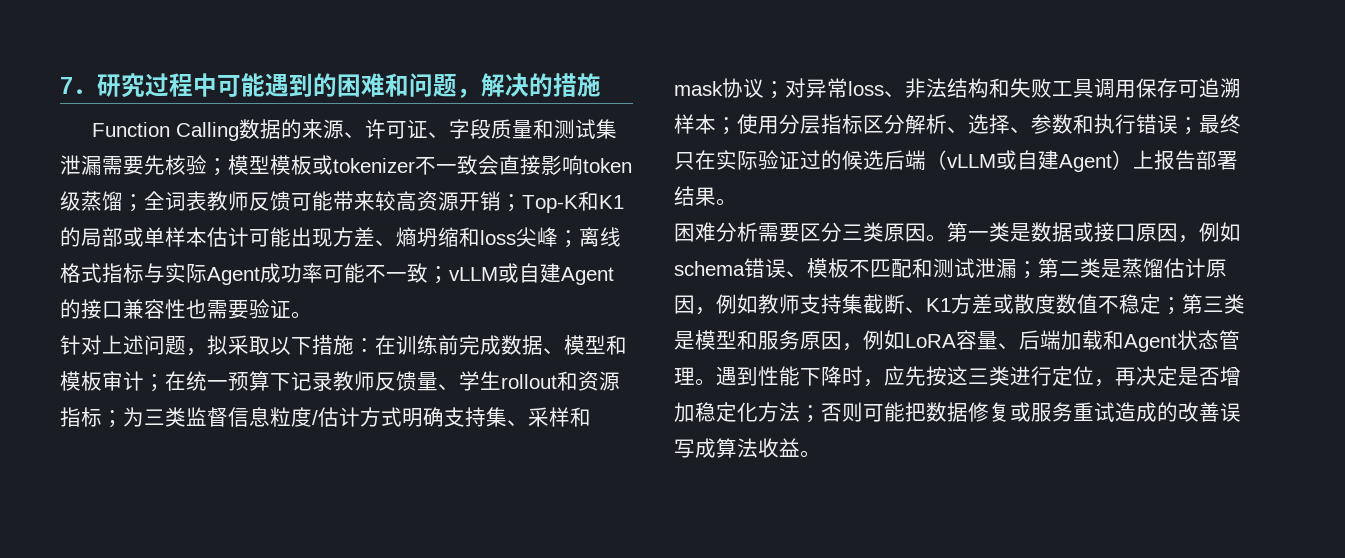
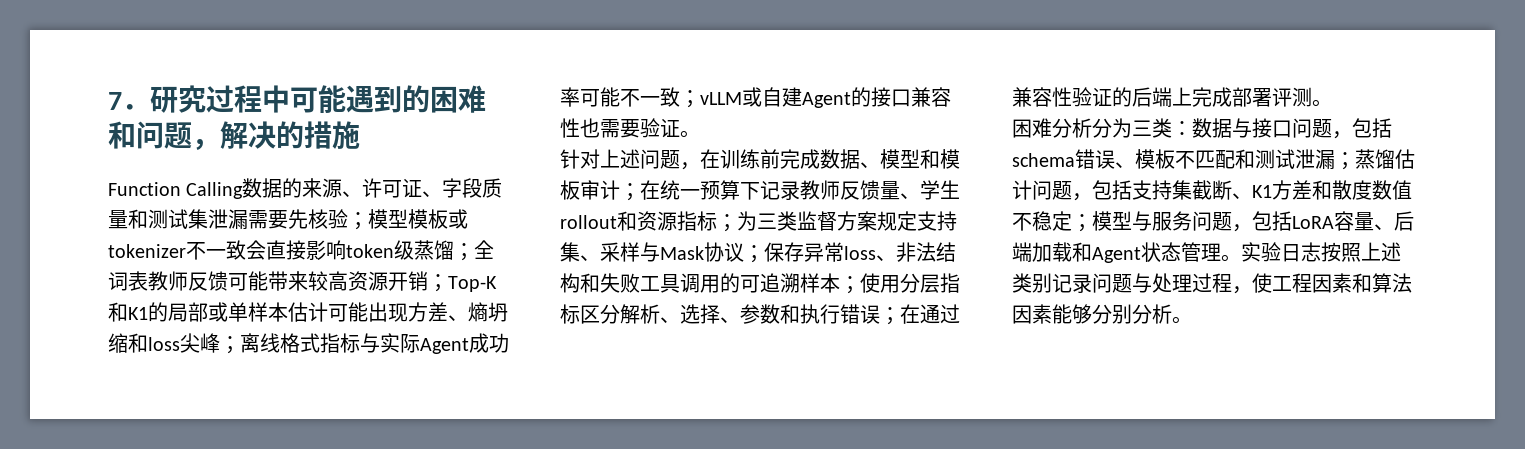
- 针对上述问题，拟采取以下措施：在训练前完成数据、模型和模板审计；
+ 针对上述问题，在训练前完成数据、模型和模板审计；
- 为三类监督信息粒度/估计方式明确支持集、采样和mask协议；对异常loss、非法结构和失败工具调用保存可追溯样本；
+ 为三类监督方案规定支持集、采样与Mask协议；保存异常loss、非法结构和失败工具调用的可追溯样本；
- 最终只在实际验证过的候选后端（vLLM或自建Agent）上报告部署结果。
- 困难分析需要区分三类原因。第一类是数据或接口原因，例如schema错误、模板不匹配和测试泄漏；
+ 在通过兼容性验证的后端上完成部署评测。
+ 困难分析分为三类：数据与接口问题，包括schema错误、模板不匹配和测试泄漏；
- 第二类是蒸馏估计原因，例如教师支持集截断、K1方差或散度数值不稳定；
+ 蒸馏估计问题，包括支持集截断、K1方差和散度数值不稳定；
- 第三类是模型和服务原因，例如LoRA容量、后端加载和Agent状态管理。
+ 模型与服务问题，包括LoRA容量、后端加载和Agent状态管理。
- 遇到性能下降时，应先按这三类进行定位，再决定是否增加稳定化方法；否则可能把数据修复或服务重试造成的改善误写成算法收益。
+ 实验日志按照上述类别记录问题与处理过程，使工程因素和算法因素能够分别分析。

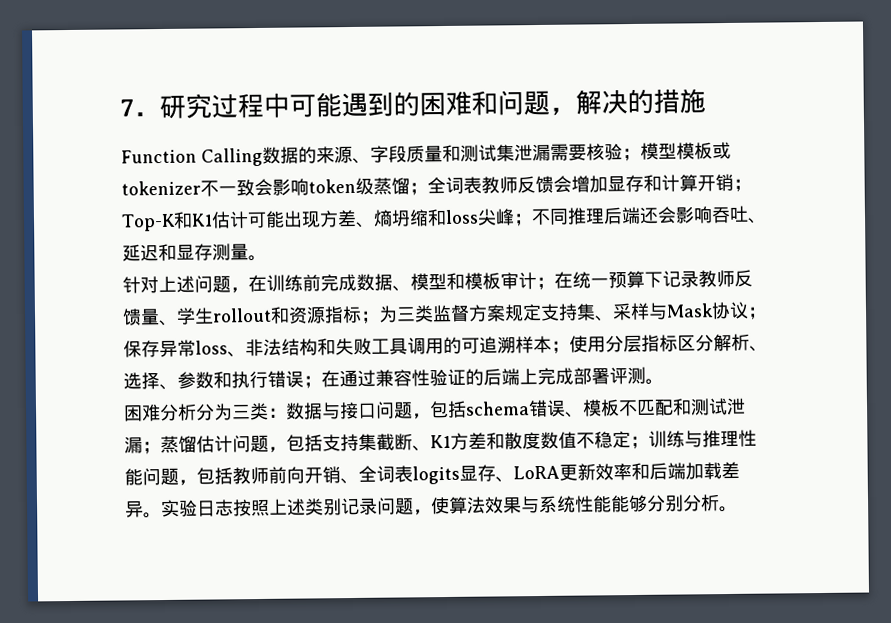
- Function Calling数据的来源、许可证、字段质量和测试集泄漏需要先核验；模型模板或tokenizer不一致会直接影响token级蒸馏；全词表教师反馈可能带来较高资源开销；Top-K和K1的局部或单样本估计可能出现方差、熵坍缩和loss尖峰；离线格式指标与实际Agent成功率可能不一致；vLLM或自建Agent的接口兼容性也需要验证。
+ Function Calling数据的来源、字段质量和测试集泄漏需要核验；模型模板或tokenizer不一致会影响token级蒸馏；全词表教师反馈会增加显存和计算开销；Top-K和K1估计可能出现方差、熵坍缩和loss尖峰；不同推理后端还会影响吞吐、延迟和显存测量。
- 困难分析分为三类：数据与接口问题，包括schema错误、模板不匹配和测试泄漏；蒸馏估计问题，包括支持集截断、K1方差和散度数值不稳定；模型与服务问题，包括LoRA容量、后端加载和Agent状态管理。
+ 困难分析分为三类：数据与接口问题，包括schema错误、模板不匹配和测试泄漏；蒸馏估计问题，包括支持集截断、K1方差和散度数值不稳定；训练与推理性能问题，包括教师前向开销、全词表logits显存、LoRA更新效率和后端加载差异。
- 实验日志按照上述类别记录问题与处理过程，使工程因素和算法因素能够分别分析。
+ 实验日志按照上述类别记录问题，使算法效果与系统性能能够分别分析。

